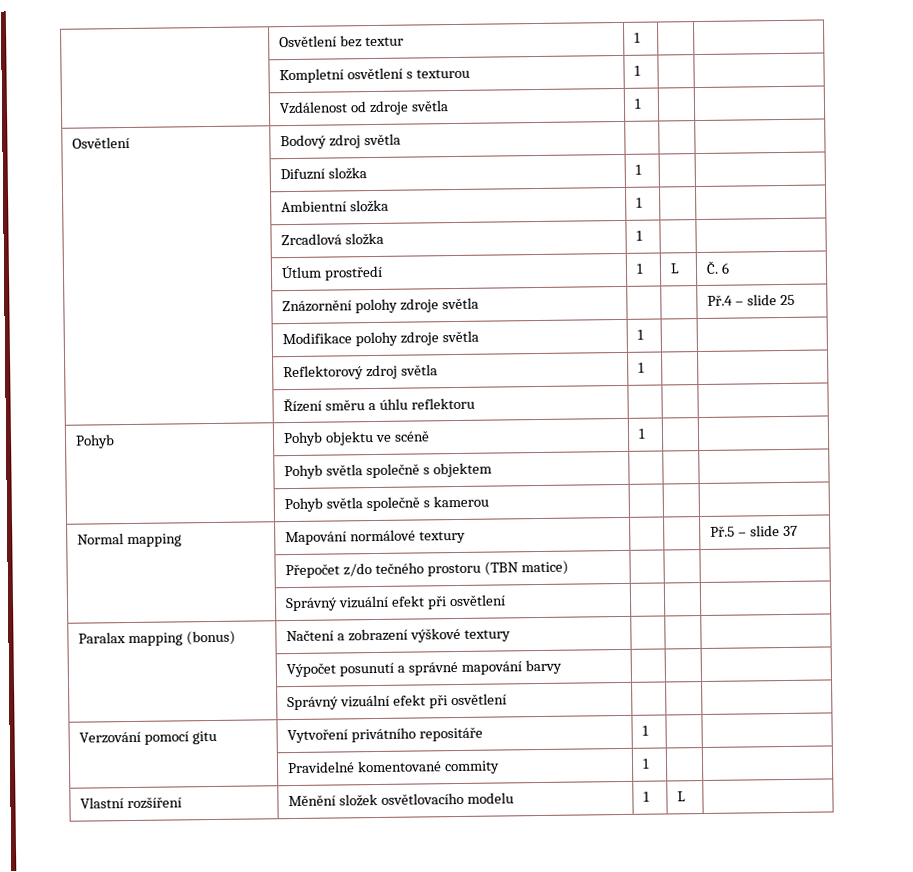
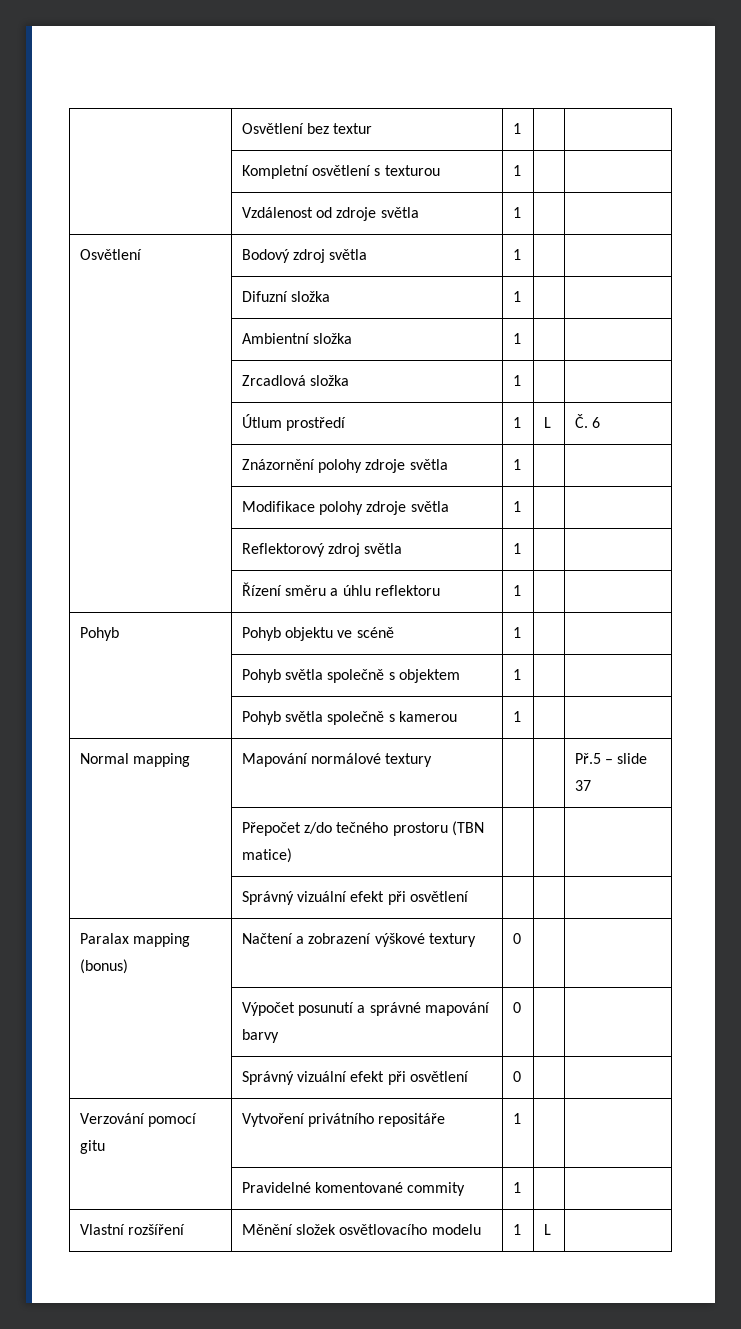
- Osvětlení | Bodový zdroj světla | | |
+ Osvětlení | Bodový zdroj světla | 1 | |
- | Znázornění polohy zdroje světla | | | Př.4 – slide 25
+ | Znázornění polohy zdroje světla | 1 | |
- | Řízení směru a úhlu reflektoru | | |
+ | Řízení směru a úhlu reflektoru | 1 | |
- | Pohyb světla společně s objektem | | |
+ | Pohyb světla společně s objektem | 1 | |
- | Pohyb světla společně s kamerou | | |
+ | Pohyb světla společně s kamerou | 1 | |
- Paralax mapping (bonus) | Načtení a zobrazení výškové textury | | |
+ Paralax mapping (bonus) | Načtení a zobrazení výškové textury | 0 | |
- | Výpočet posunutí a správné mapování barvy | | |
- | Správný vizuální efekt při osvětlení | | |
+ | Výpočet posunutí a správné mapování barvy | 0 | |
+ | Správný vizuální efekt při osvětlení | 0 | |

